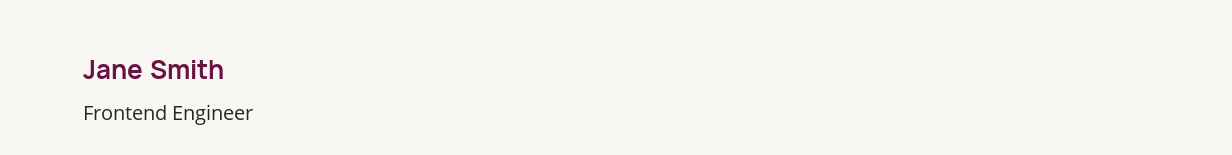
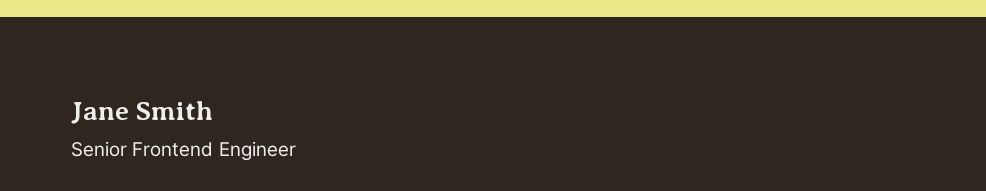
- Frontend Engineer
+ Senior Frontend Engineer

